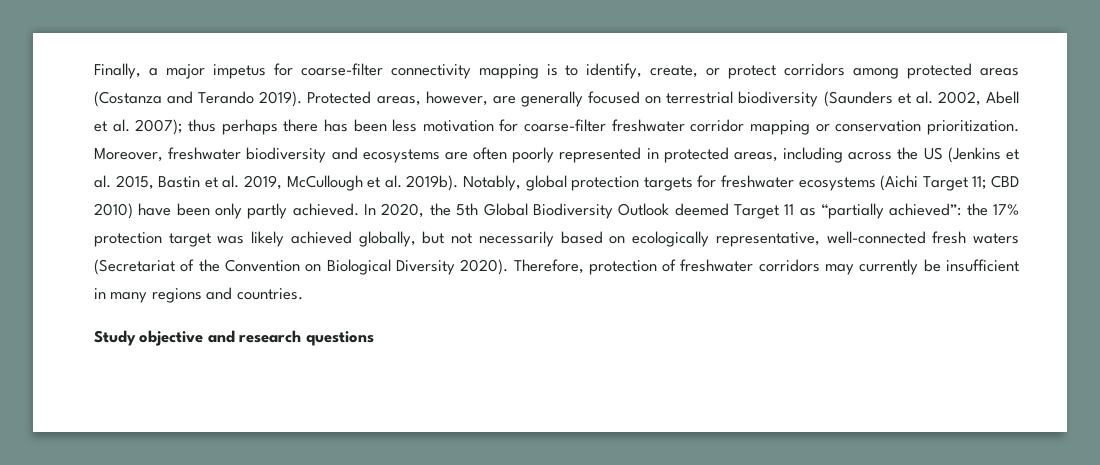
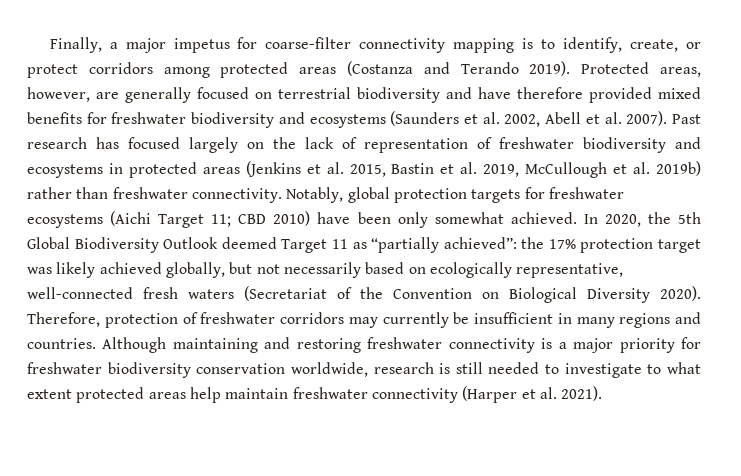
- Protected areas, however, are generally focused on terrestrial biodiversity (Saunders et al. 2002, Abell et al. 2007); thus perhaps there has been less motivation for coarse-filter freshwater corridor mapping or conservation prioritization. Moreover, freshwater biodiversity and ecosystems are often poorly represented in protected areas, including across the US (Jenkins et al. 2015, Bastin et al. 2019, McCullough et al. 2019b).
+ Protected areas, however, are generally focused on terrestrial biodiversity and have therefore provided mixed benefits for freshwater biodiversity and ecosystems (Saunders et al. 2002, Abell et al. 2007). Past research has focused largely on the lack of representation of freshwater biodiversity and ecosystems in protected areas (Jenkins et al. 2015, Bastin et al. 2019, McCullough et al. 2019b) rather than freshwater connectivity.
- Notably, global protection targets for freshwater ecosystems (Aichi Target 11; CBD 2010) have been only partly achieved.
+ Notably, global protection targets for freshwater ecosystems (Aichi Target 11; CBD 2010) have been only somewhat achieved.
- Therefore, protection of freshwater corridors may currently be insufficient in many regions and countries.
- Study objective and research questions
+ Therefore, protection of freshwater corridors may currently be insufficient in many regions and countries. Although maintaining and restoring freshwater connectivity is a major priority for freshwater biodiversity conservation worldwide, research is still needed to investigate to what extent protected areas help maintain freshwater connectivity (Harper et al. 2021).

